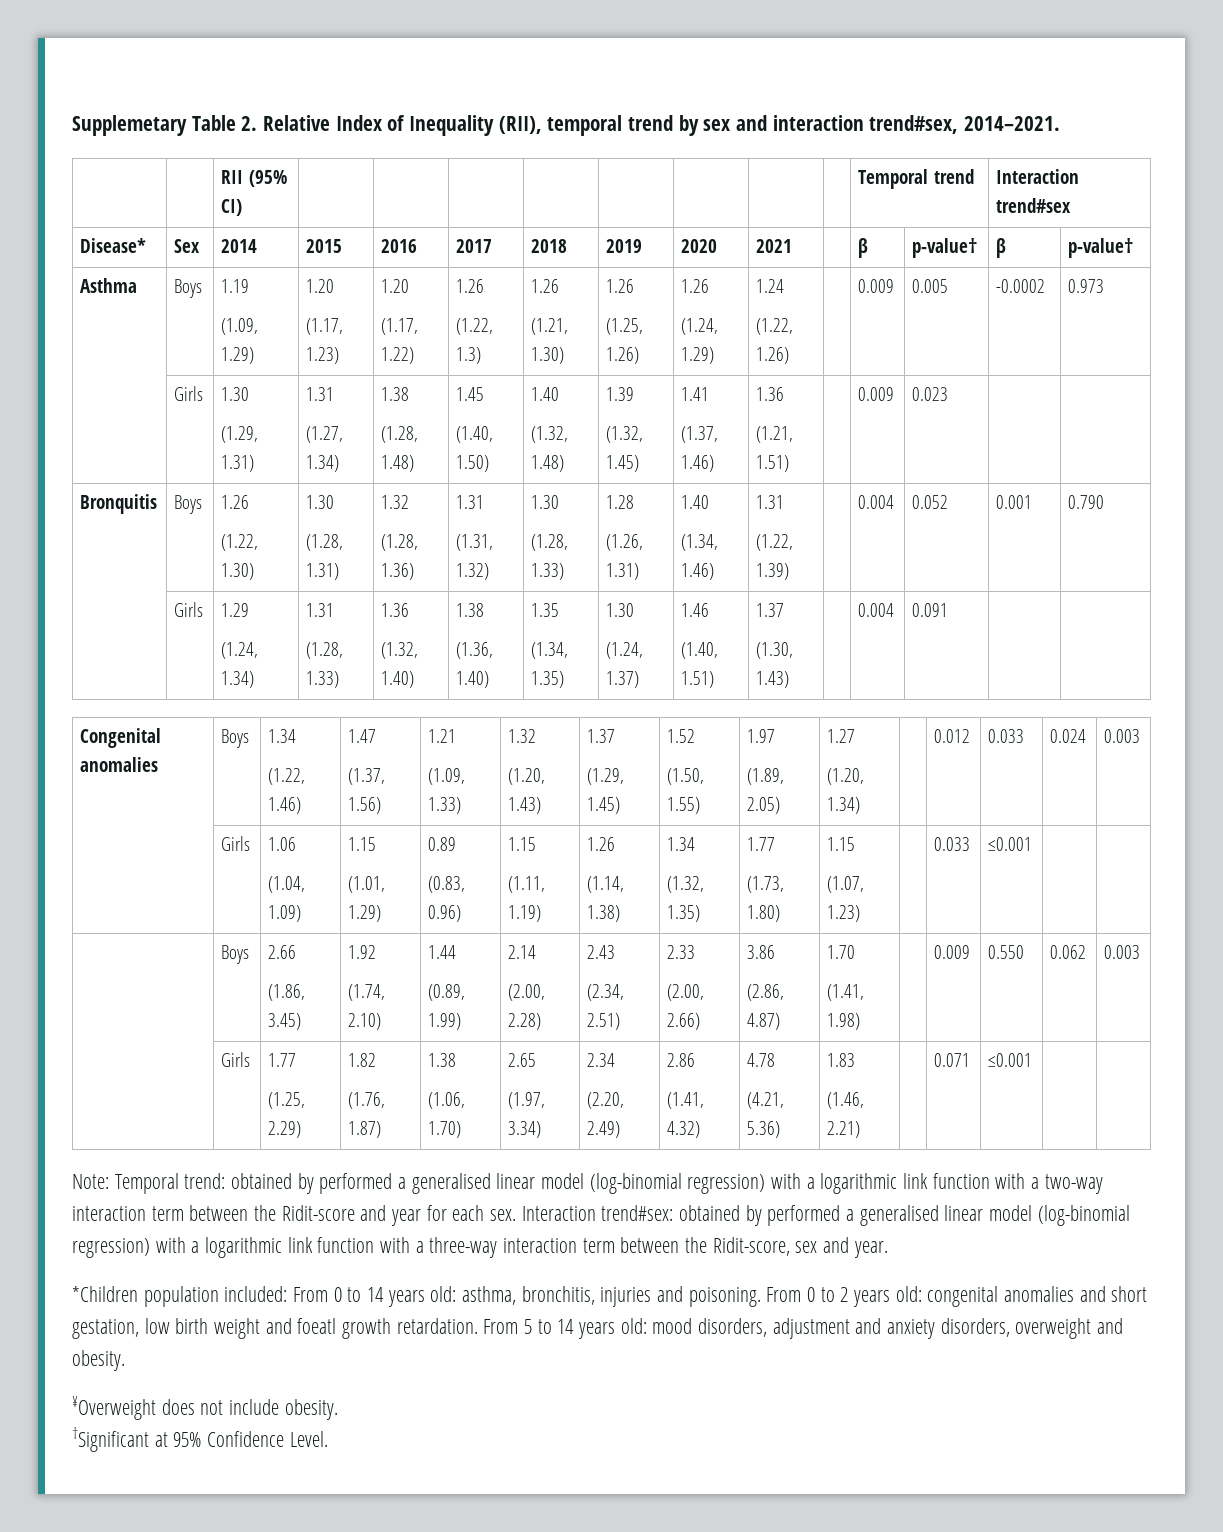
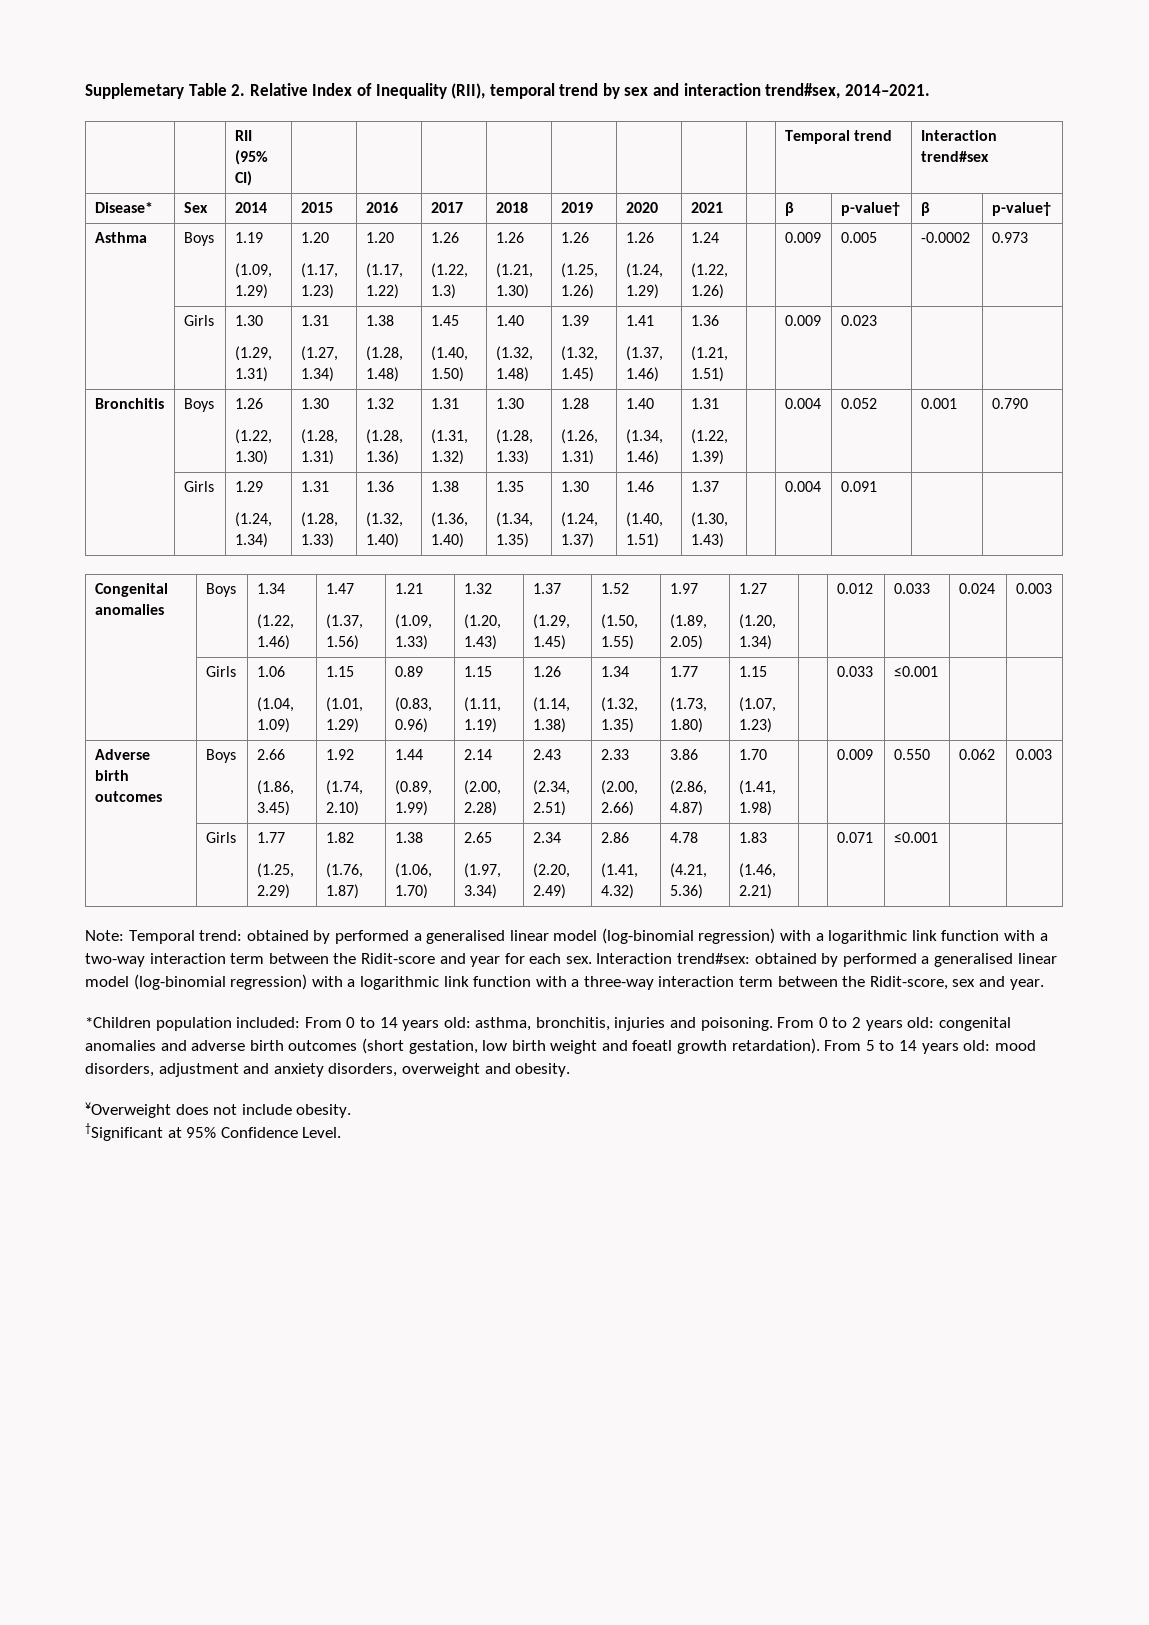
- Bronquitis | Boys | 1.26
+ Bronchitis | Boys | 1.26
- | Boys | 2.66
+ Adverse birth outcomes | Boys | 2.66
- From 0 to 2 years old: congenital anomalies and short gestation, low birth weight and foeatl growth retardation.
+ From 0 to 2 years old: congenital anomalies and adverse birth outcomes (short gestation, low birth weight and foeatl growth retardation).

